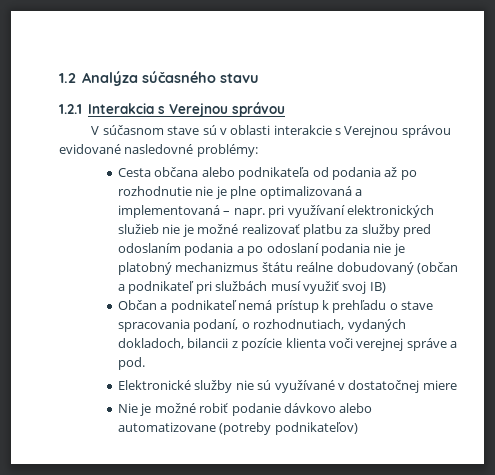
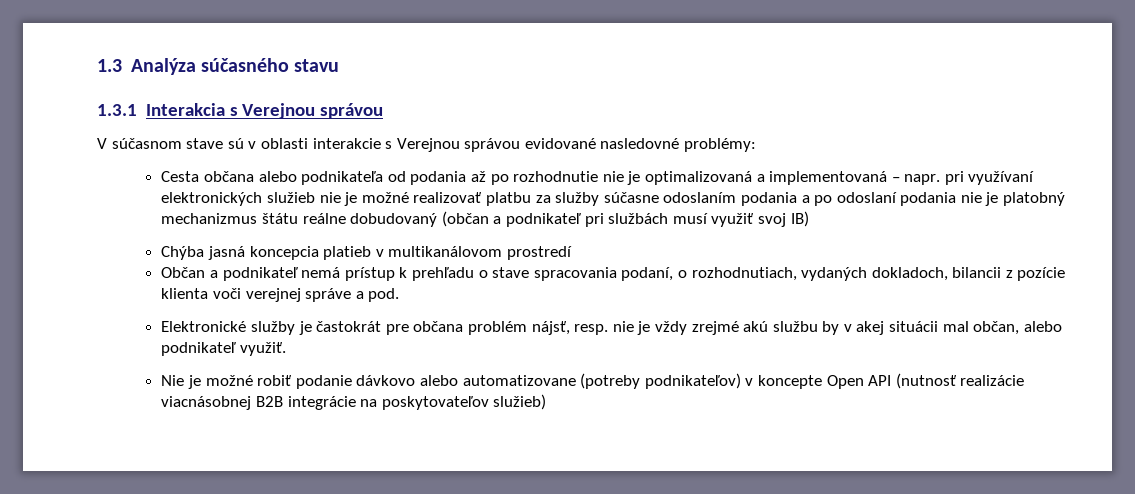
- 1.2 Analýza súčasného stavu
+ 1.3 Analýza súčasného stavu
- 1.2.1 Interakcia s Verejnou správou
+ 1.3.1 Interakcia s Verejnou správou
- Cesta občana alebo podnikateľa od podania až po rozhodnutie nie je plne optimalizovaná a implementovaná – napr. pri využívaní elektronických služieb nie je možné realizovať platbu za služby pred odoslaním podania a po odoslaní podania nie je platobný mechanizmus štátu reálne dobudovaný (občan a podnikateľ pri službách musí využiť svoj IB)
+ Cesta občana alebo podnikateľa od podania až po rozhodnutie nie je optimalizovaná a implementovaná – napr. pri využívaní elektronických služieb nie je možné realizovať platbu za služby súčasne odoslaním podania a po odoslaní podania nie je platobný mechanizmus štátu reálne dobudovaný (občan a podnikateľ pri službách musí využiť svoj IB)
+ Chýba jasná koncepcia platieb v multikanálovom prostredí
- Elektronické služby nie sú využívané v dostatočnej miere
+ Elektronické služby je častokrát pre občana problém nájsť, resp. nie je vždy zrejmé akú službu by v akej situácii mal občan, alebo podnikateľ využiť.
- Nie je možné robiť podanie dávkovo alebo automatizovane (potreby podnikateľov)
+ Nie je možné robiť podanie dávkovo alebo automatizovane (potreby podnikateľov) v koncepte Open API (nutnosť realizácie viacnásobnej B2B integrácie na poskytovateľov služieb)

